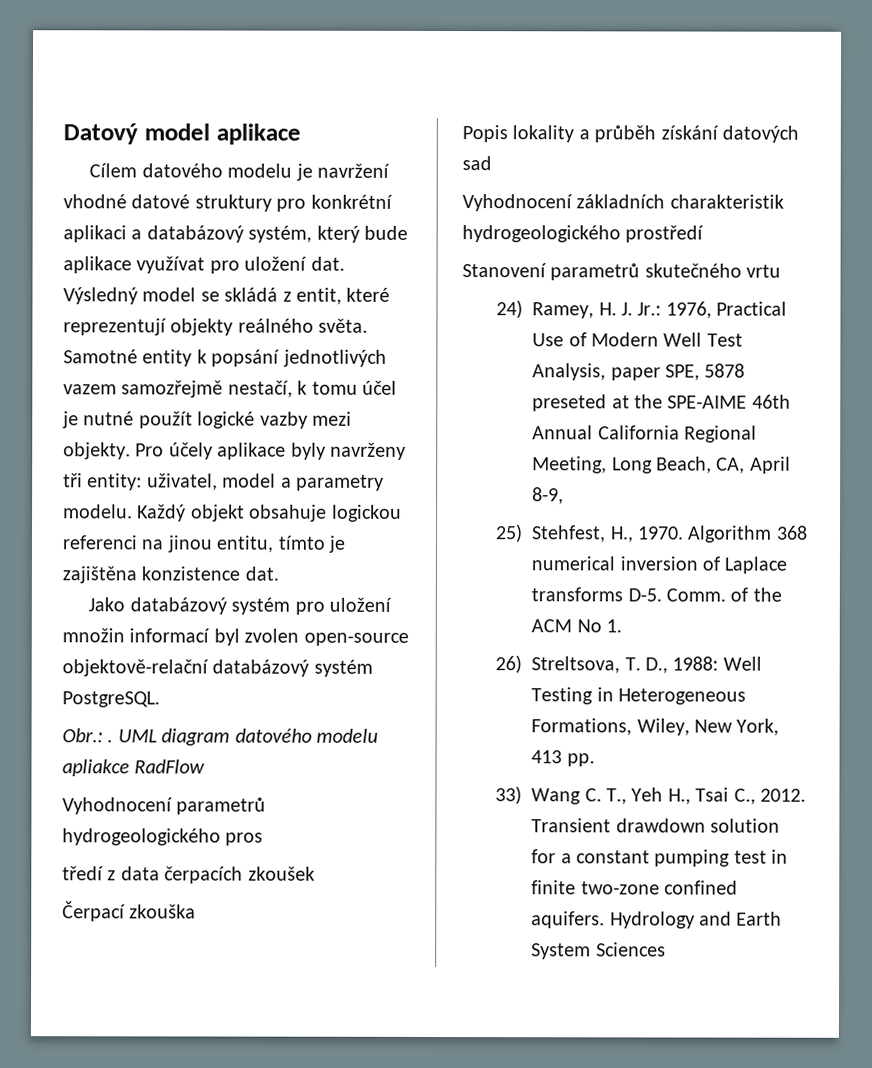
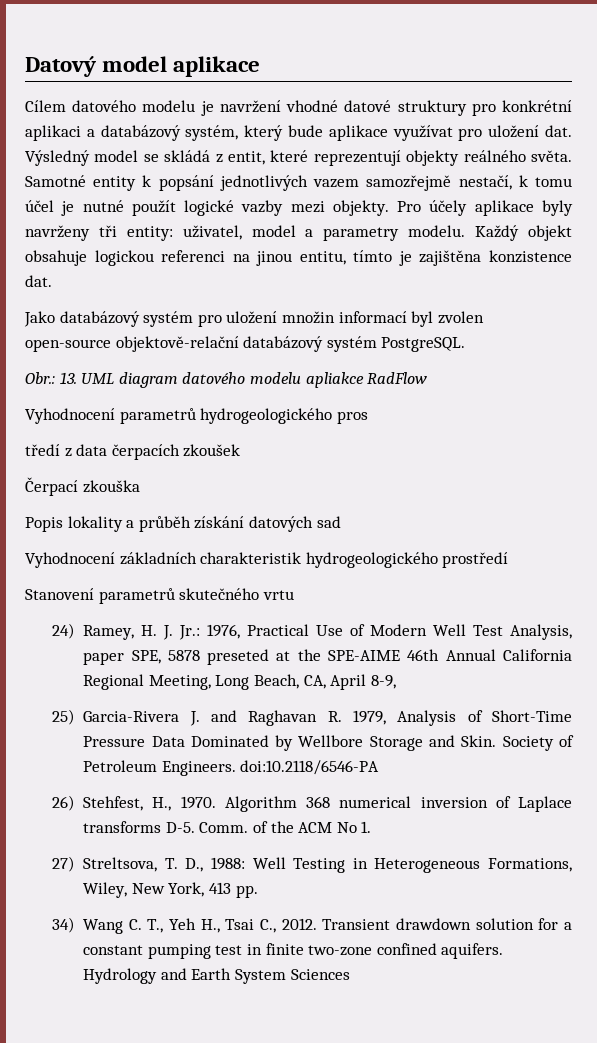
- Obr.: . UML diagram datového modelu apliakce RadFlow
+ Obr.: 13. UML diagram datového modelu apliakce RadFlow
- 25) Stehfest, H., 1970.
+ 25) Garcia-Rivera J. and Raghavan R. 1979, Analysis of Short-Time Pressure Data Dominated by Wellbore Storage and Skin. Society of Petroleum Engineers. doi:10.2118/6546-PA
+ 26) Stehfest, H., 1970.
- 26) Streltsova, T. D., 1988: Well Testing in Heterogeneous Formations, Wiley, New York, 413 pp.
+ 27) Streltsova, T. D., 1988: Well Testing in Heterogeneous Formations, Wiley, New York, 413 pp.
- 33) Wang C. T., Yeh H., Tsai C., 2012.
+ 34) Wang C. T., Yeh H., Tsai C., 2012.

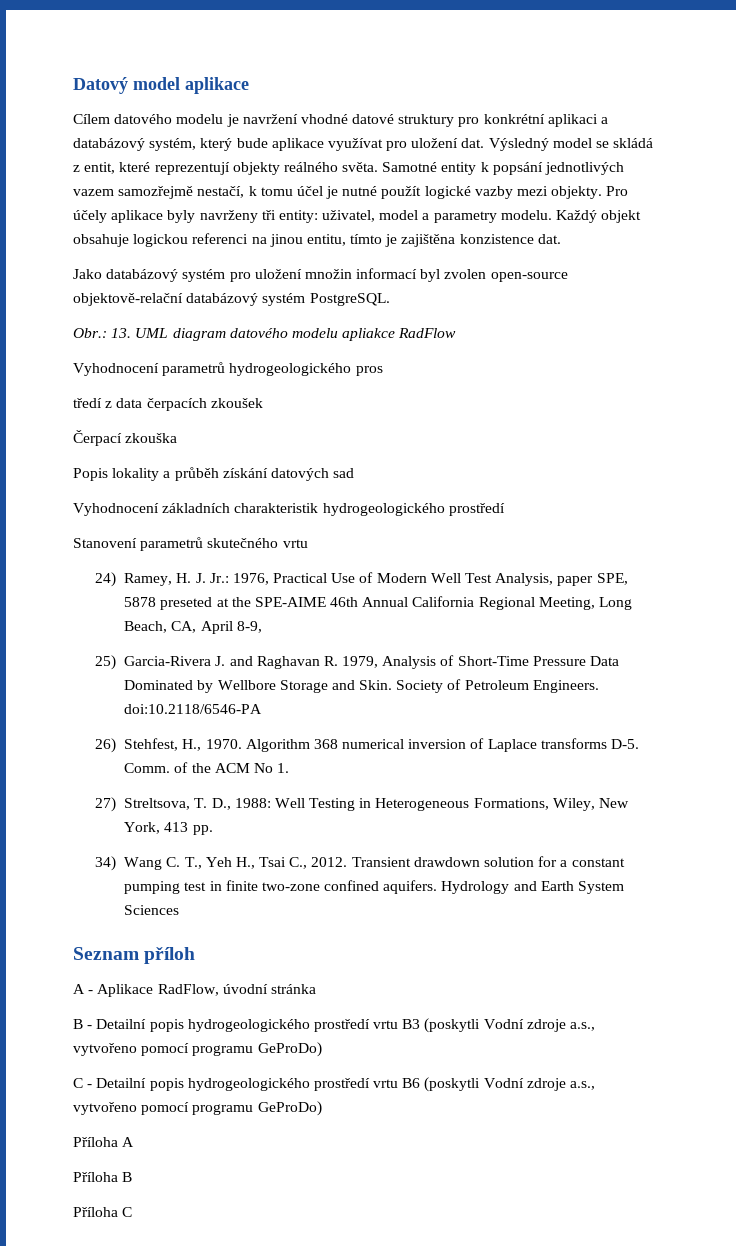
+ Seznam příloh
+ A - Aplikace RadFlow, úvodní stránka
+ B - Detailní popis hydrogeologického prostředí vrtu B3 (poskytli Vodní zdroje a.s., vytvořeno pomocí programu GeProDo)
+ C - Detailní popis hydrogeologického prostředí vrtu B6 (poskytli Vodní zdroje a.s., vytvořeno pomocí programu GeProDo)
+ Příloha A
+ Příloha B
+ Příloha C

